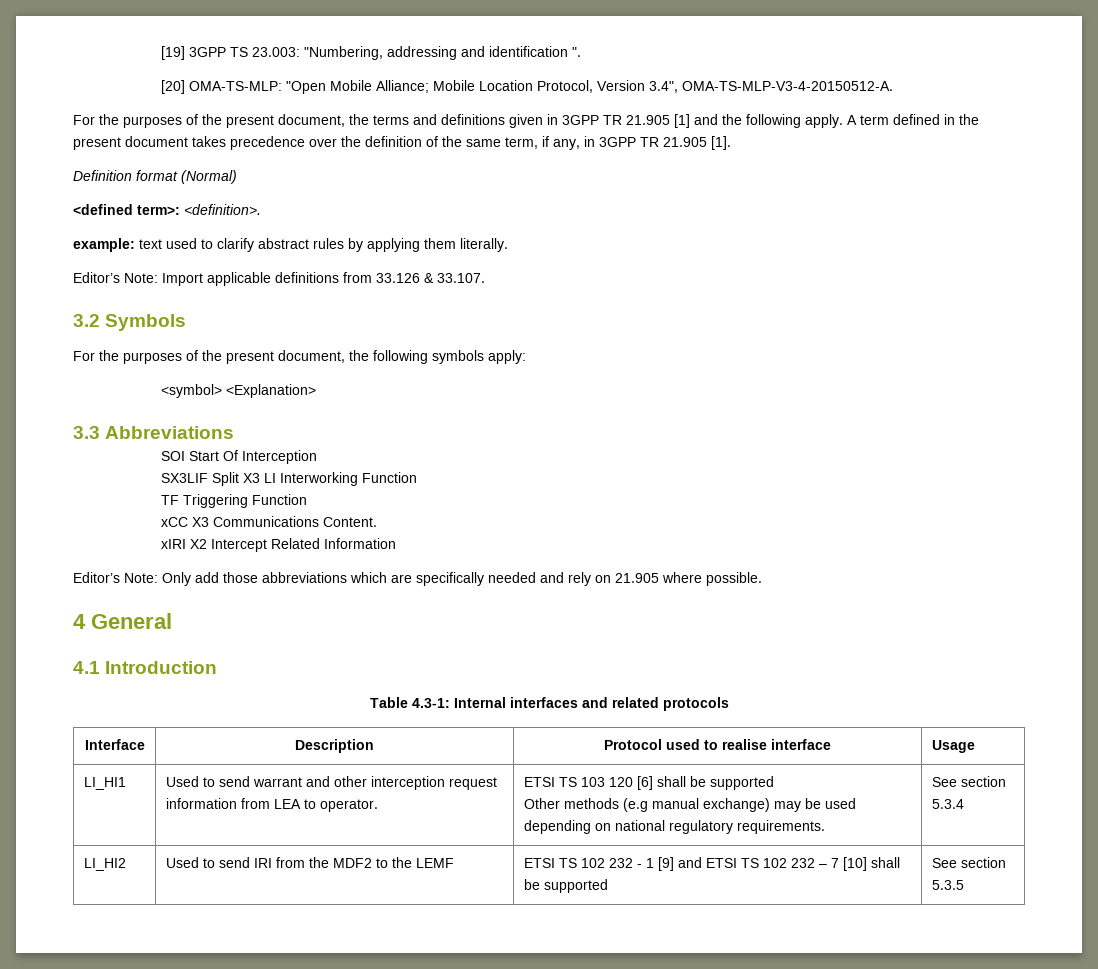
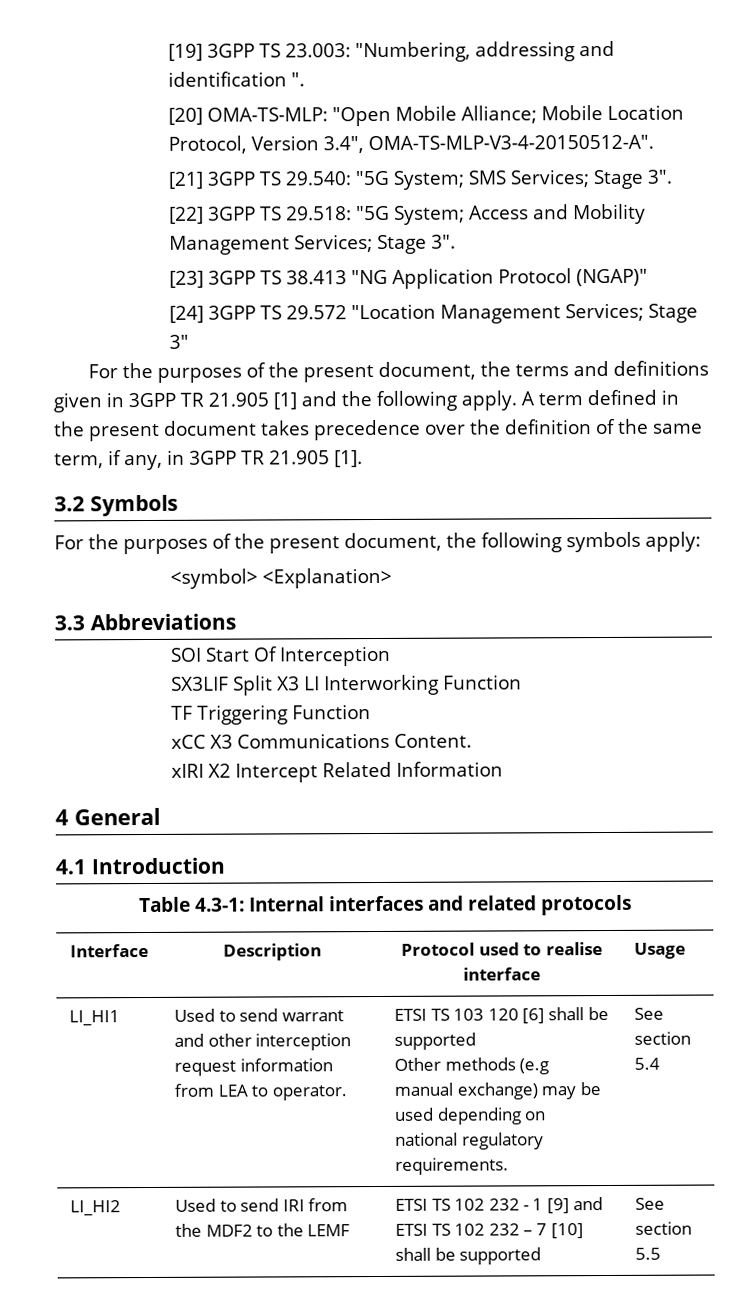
- [20] OMA-TS-MLP: "Open Mobile Alliance; Mobile Location Protocol, Version 3.4", OMA-TS-MLP-V3-4-20150512-A.
+ [20] OMA-TS-MLP: "Open Mobile Alliance; Mobile Location Protocol, Version 3.4", OMA-TS-MLP-V3-4-20150512-A".
+ [21] 3GPP TS 29.540: "5G System; SMS Services; Stage 3".
+ [22] 3GPP TS 29.518: "5G System; Access and Mobility Management Services; Stage 3".
+ [23] 3GPP TS 38.413 "NG Application Protocol (NGAP)"
+ [24] 3GPP TS 29.572 "Location Management Services; Stage 3"
- Definition format (Normal)
- <defined term>: <definition>.
- example: text used to clarify abstract rules by applying them literally.
- Editor’s Note: Import applicable definitions from 33.126 & 33.107.
- Editor’s Note: Only add those abbreviations which are specifically needed and rely on 21.905 where possible.
  LI_HI1 | Used to send warrant and other interception request information from LEA to operator. | ETSI TS 103 120 [6] shall be supported
- Other methods (e.g manual exchange) may be used depending on national regulatory requirements. | See section 5.3.4
+ Other methods (e.g manual exchange) may be used depending on national regulatory requirements. | See section 5.4
- LI_HI2 | Used to send IRI from the MDF2 to the LEMF | ETSI TS 102 232 - 1 [9] and ETSI TS 102 232 – 7 [10] shall be supported | See section 5.3.5
+ LI_HI2 | Used to send IRI from the MDF2 to the LEMF | ETSI TS 102 232 - 1 [9] and ETSI TS 102 232 – 7 [10] shall be supported | See section 5.5

